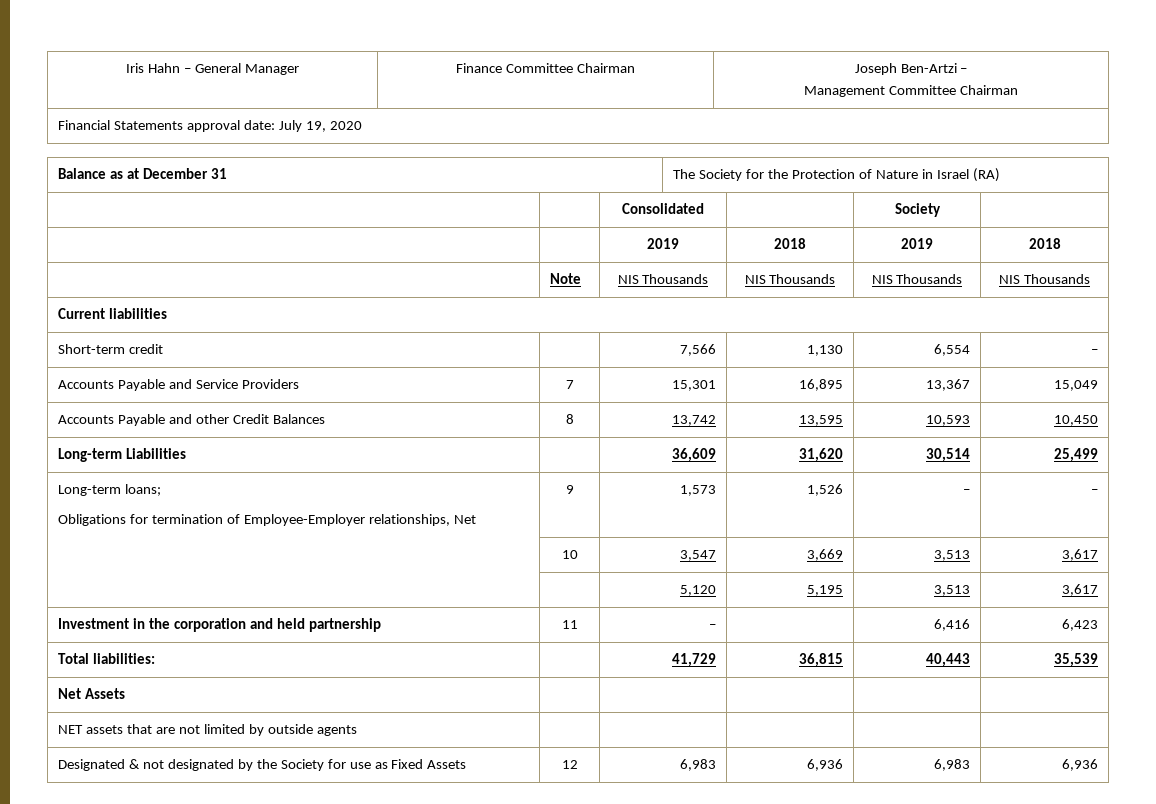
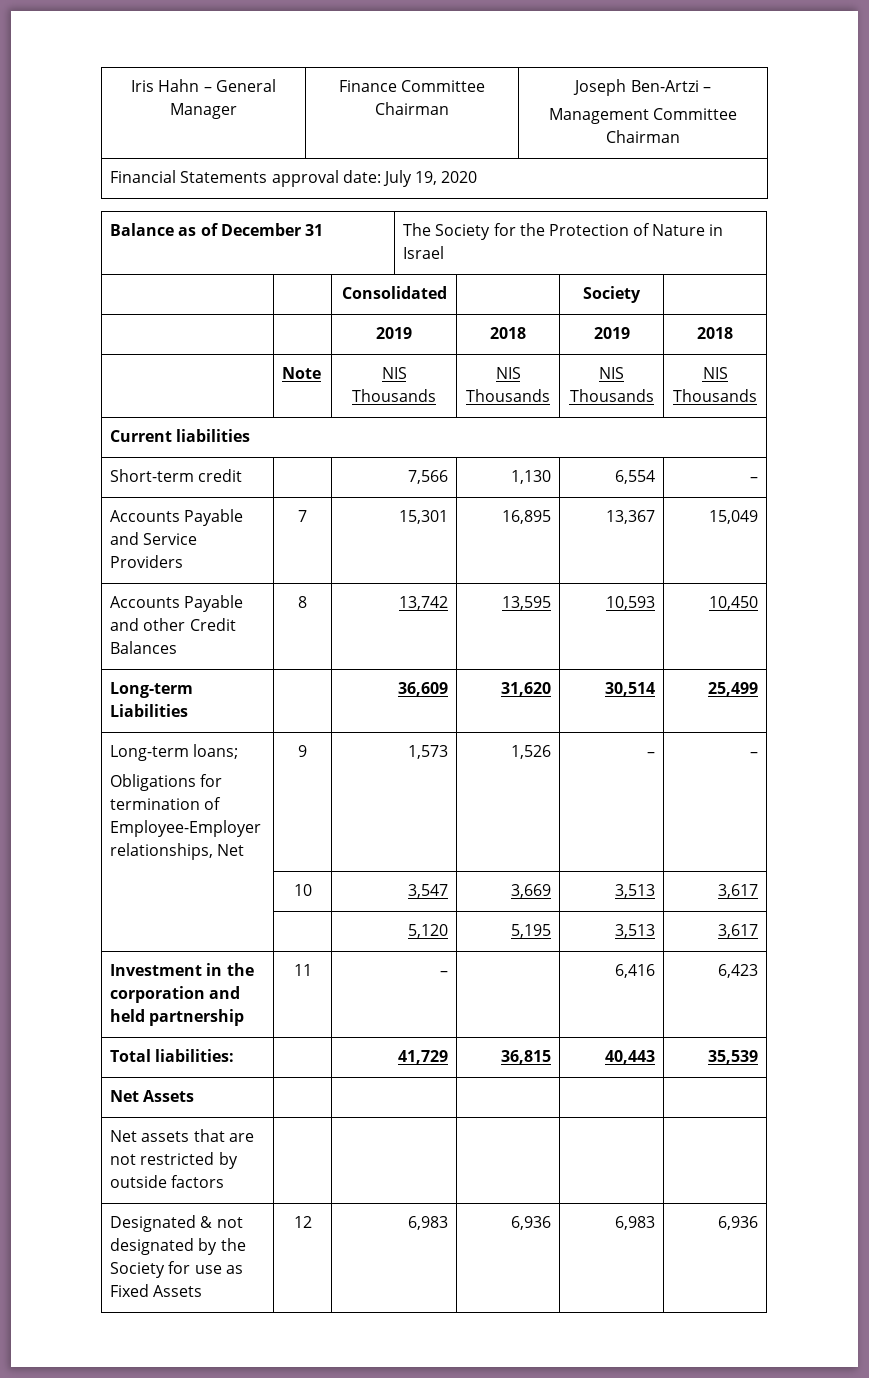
- Balance as at December 31 | The Society for the Protection of Nature in Israel (RA)
+ Balance as of December 31 | The Society for the Protection of Nature in Israel
- NET assets that are not limited by outside agents | | | | |
+ Net assets that are not restricted by outside factors | | | | |

